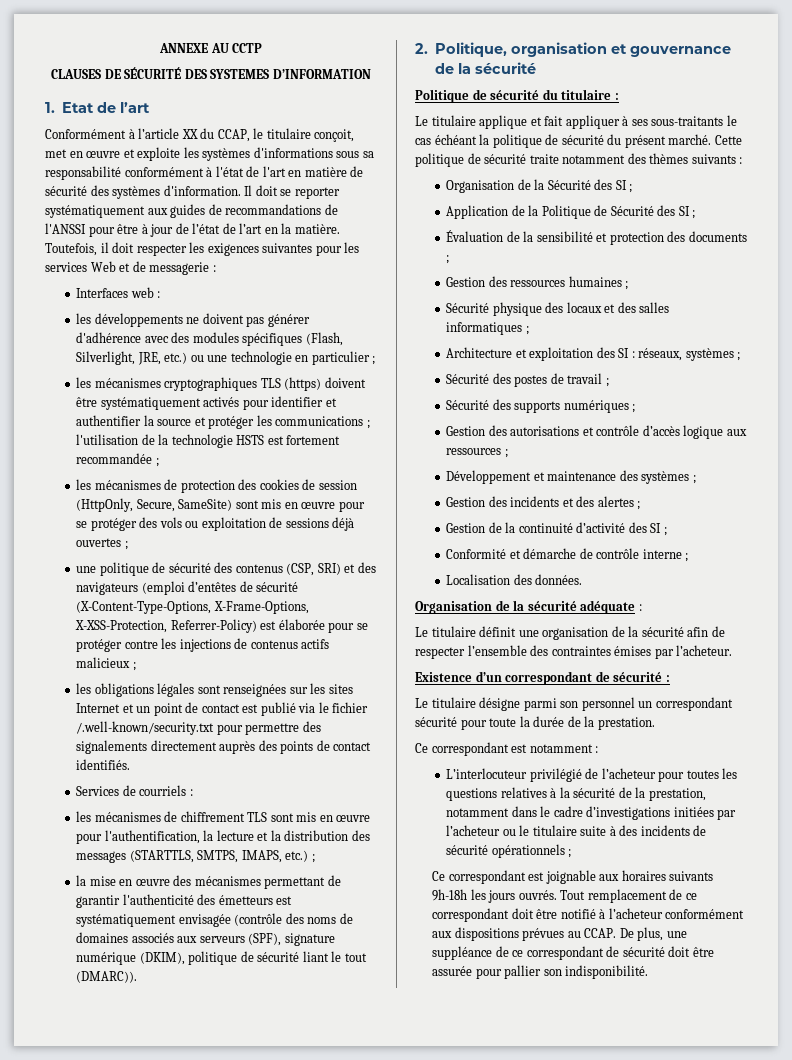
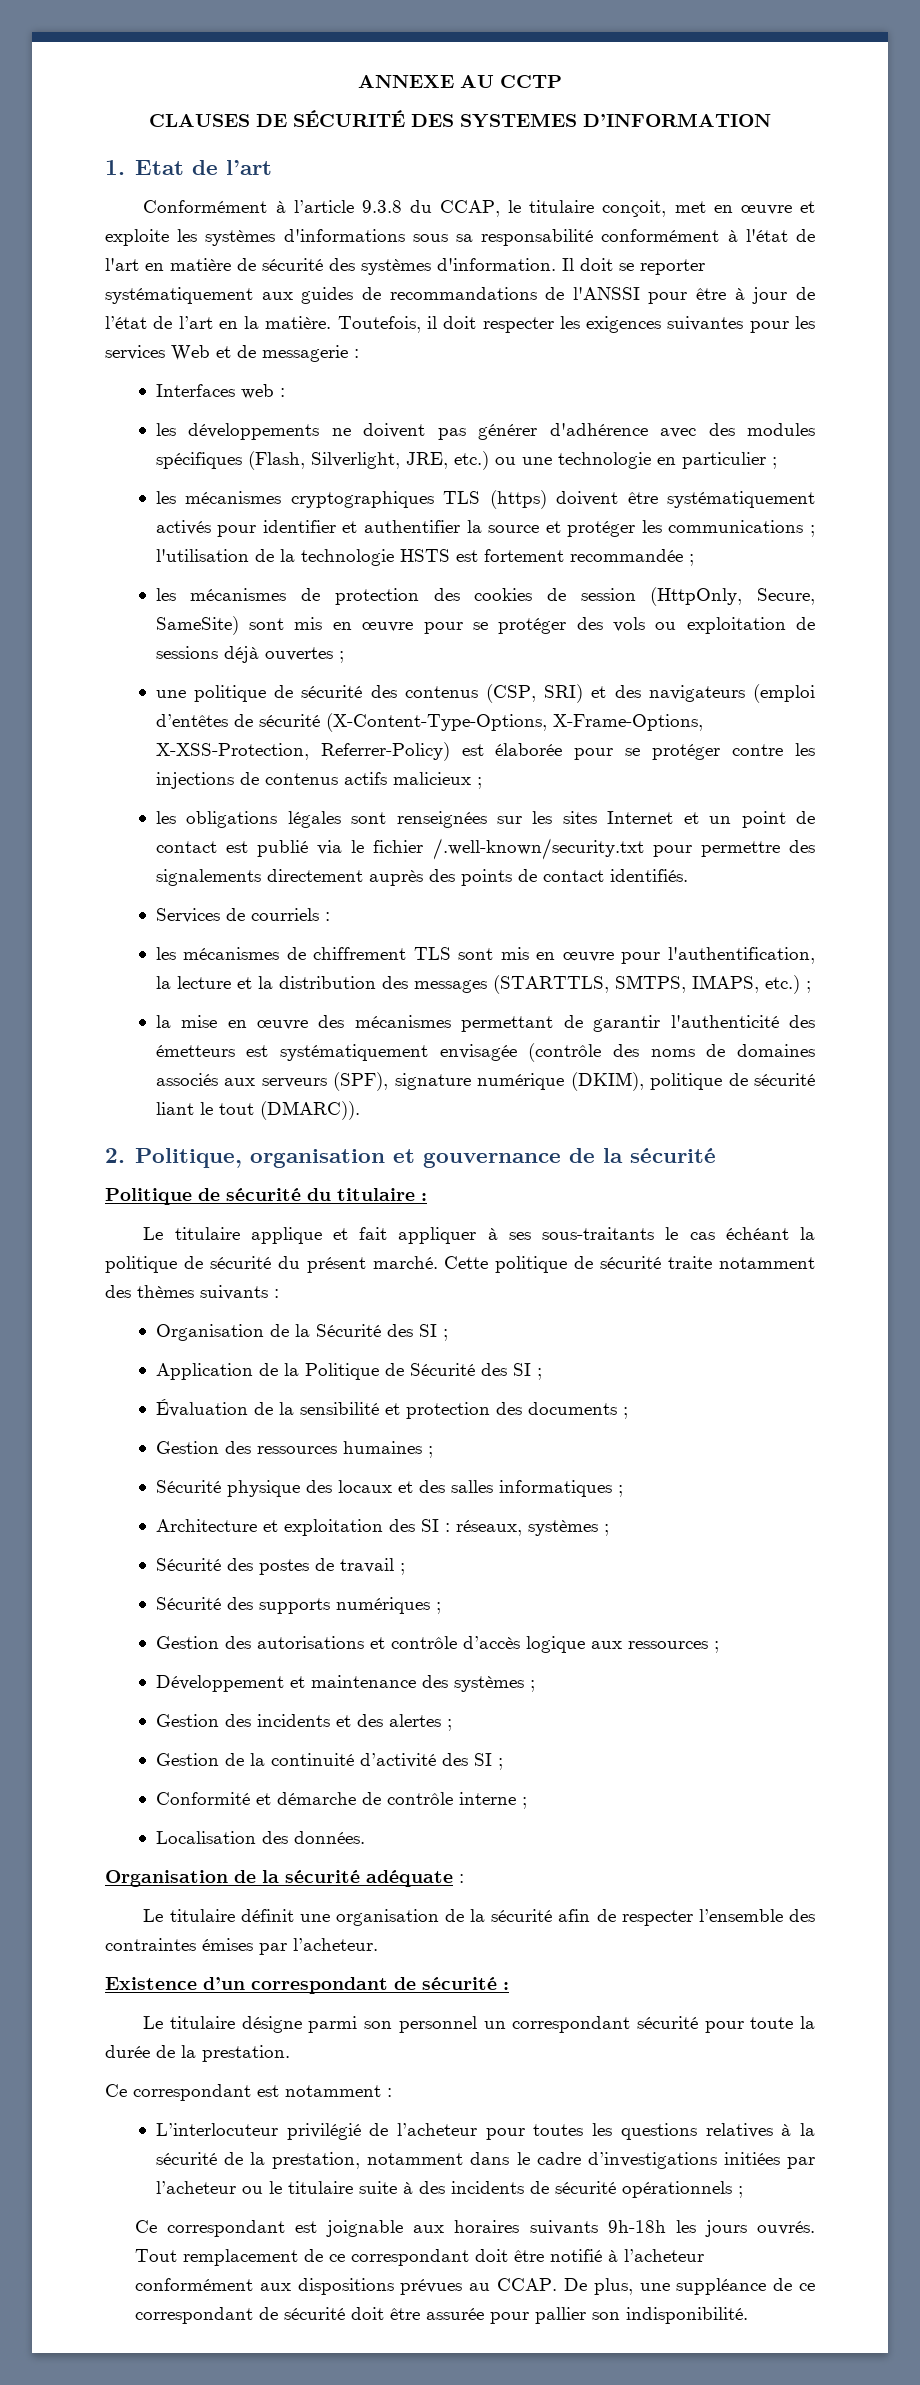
- Conformément à l’article XX du CCAP, le titulaire conçoit, met en œuvre et exploite les systèmes d'informations sous sa responsabilité conformément à l'état de l'art en matière de sécurité des systèmes d'information.
+ Conformément à l’article 9.3.8 du CCAP, le titulaire conçoit, met en œuvre et exploite les systèmes d'informations sous sa responsabilité conformément à l'état de l'art en matière de sécurité des systèmes d'information.

